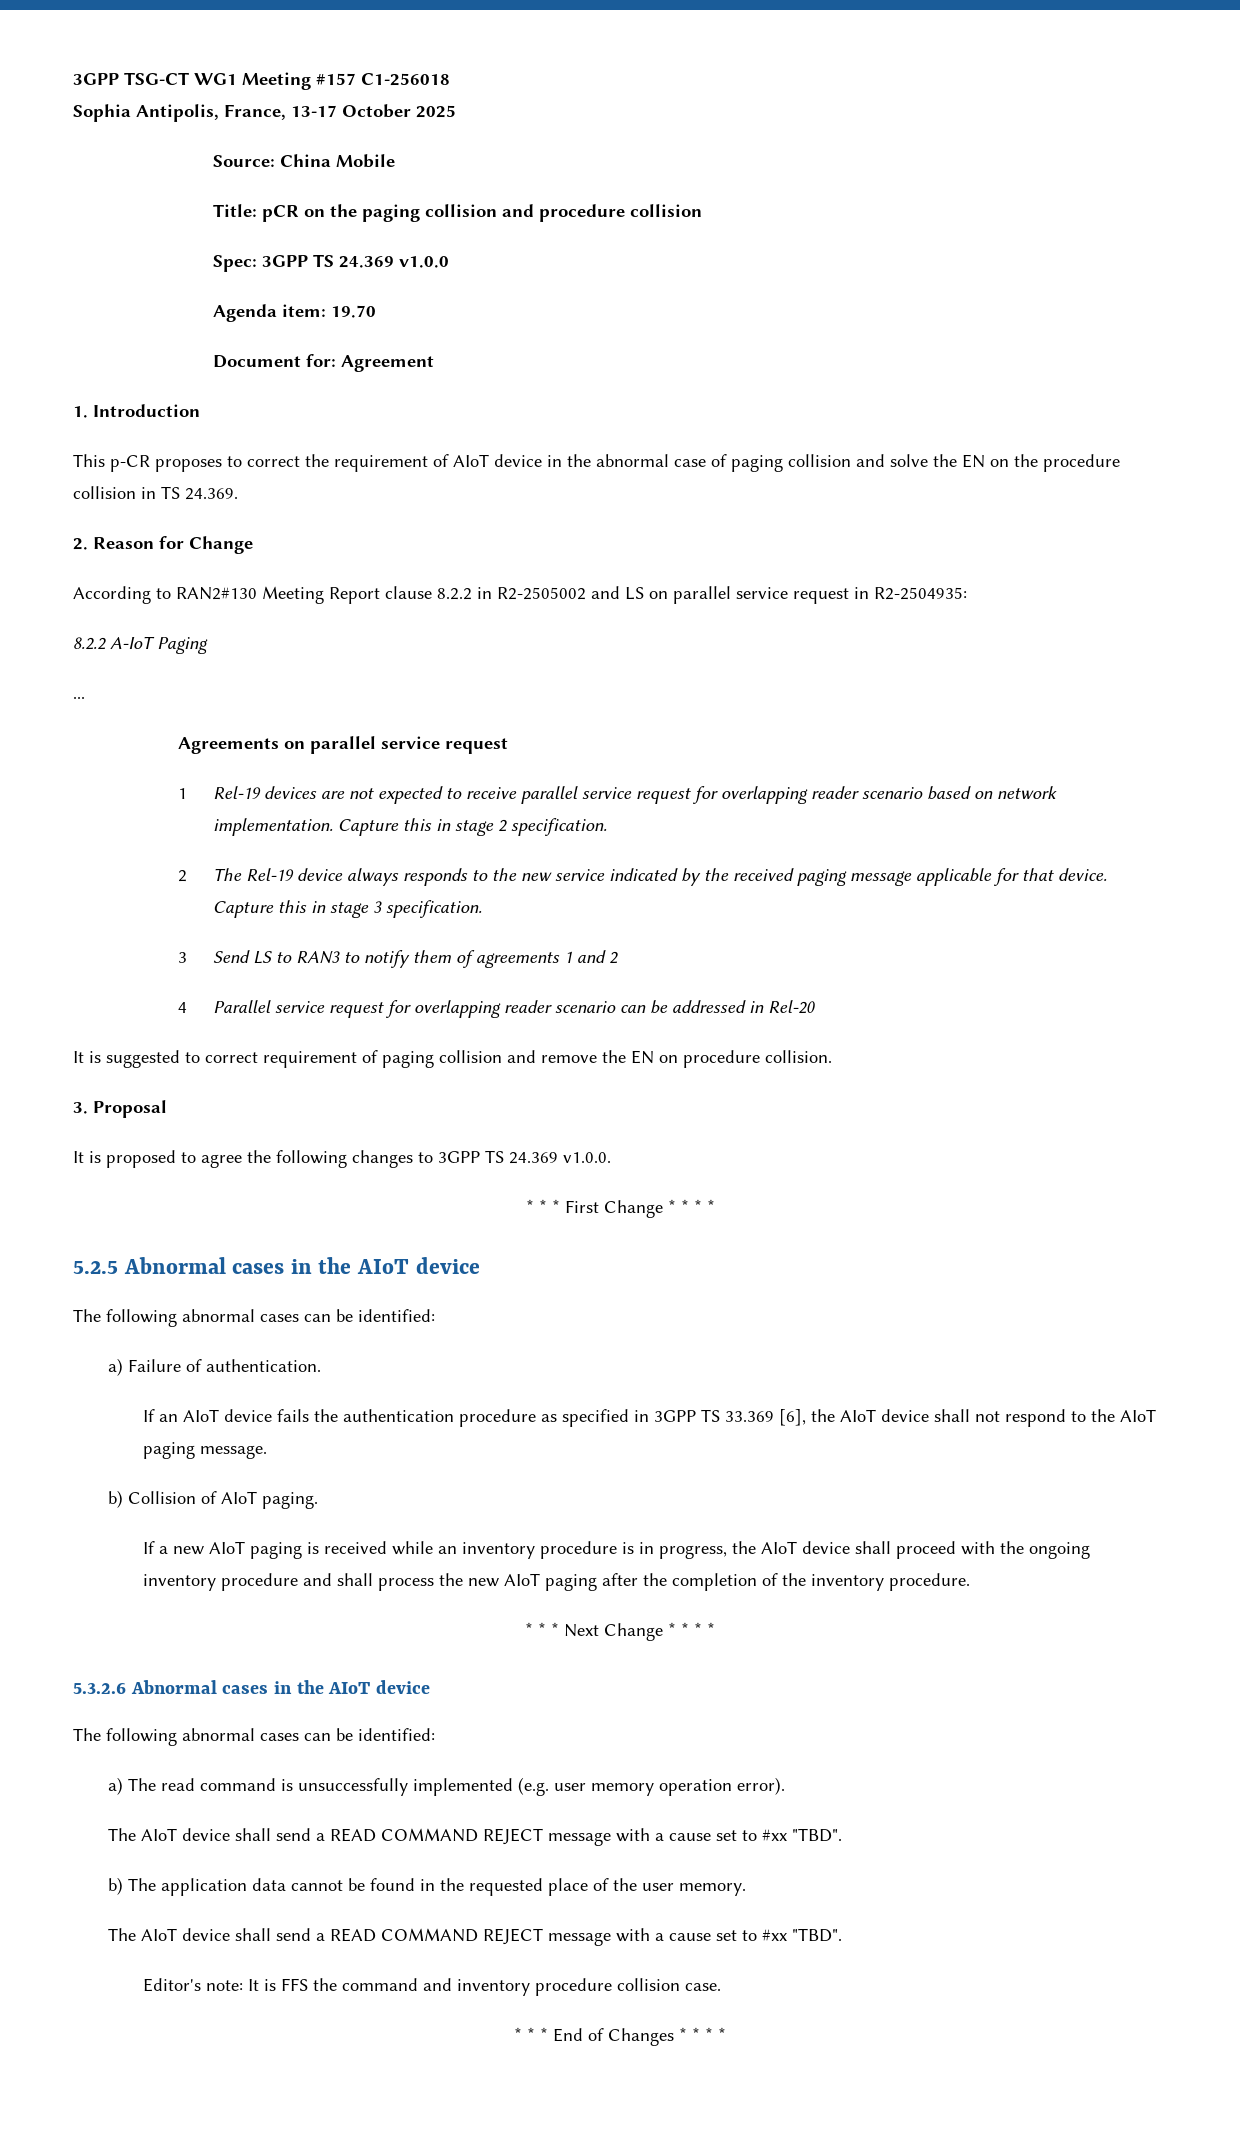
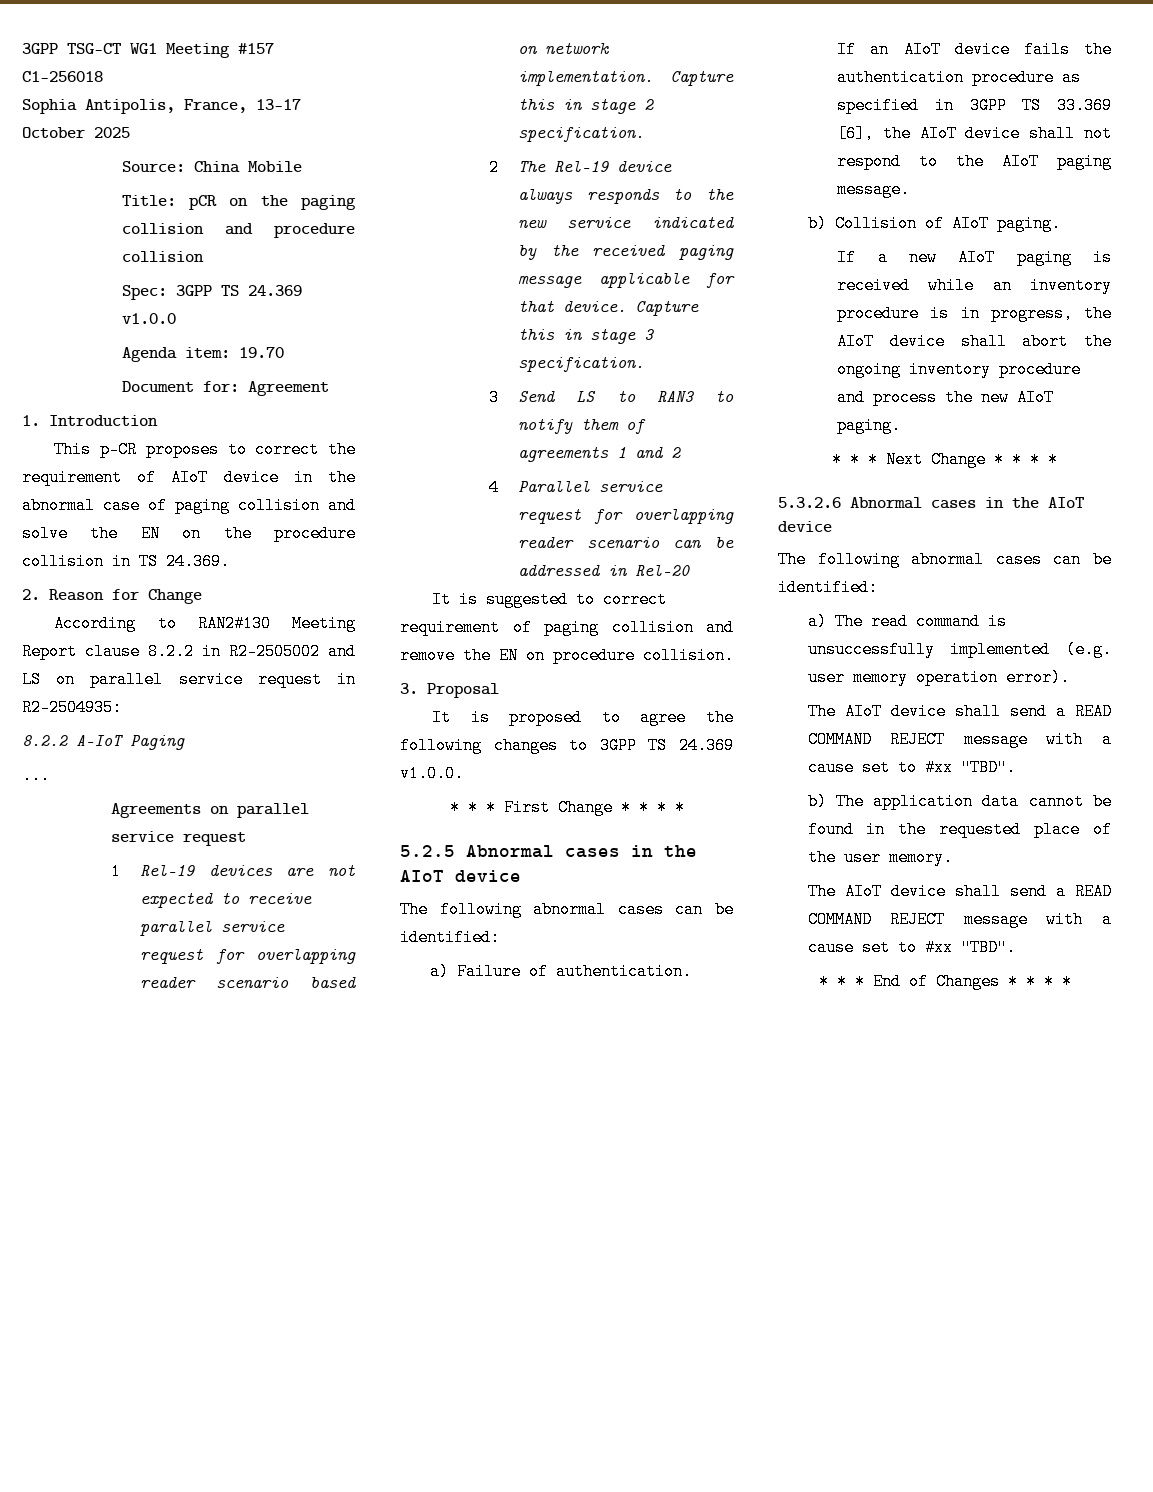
- If a new AIoT paging is received while an inventory procedure is in progress, the AIoT device shall proceed with the ongoing inventory procedure and shall process the new AIoT paging after the completion of the inventory procedure.
+ If a new AIoT paging is received while an inventory procedure is in progress, the AIoT device shall abort the ongoing inventory procedure and process the new AIoT paging.
- Editor's note: It is FFS the command and inventory procedure collision case.

